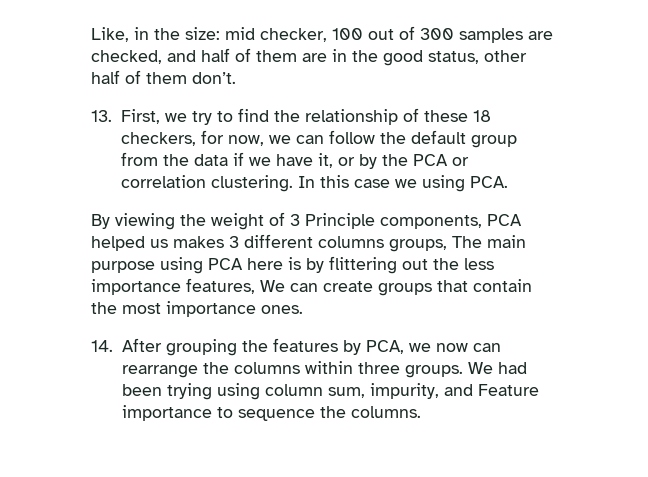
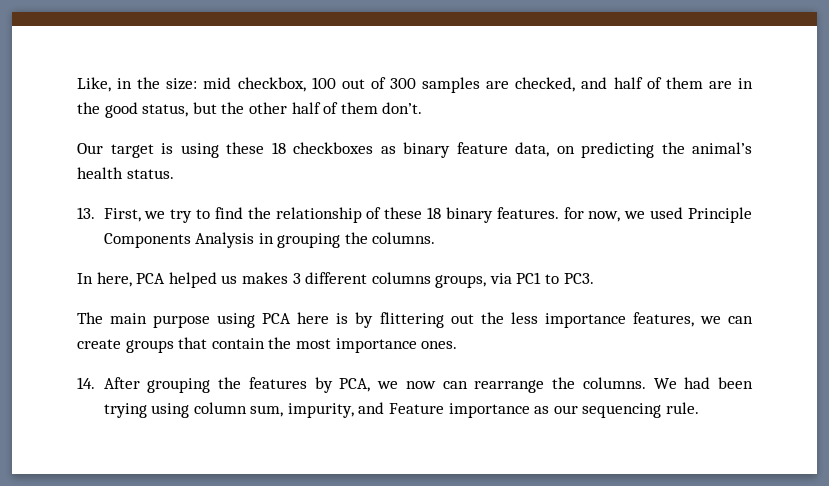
- Like, in the size: mid checker, 100 out of 300 samples are checked, and half of them are in the good status, other half of them don’t.
+ Like, in the size: mid checkbox, 100 out of 300 samples are checked, and half of them are in the good status, but the other half of them don’t.
+ Our target is using these 18 checkboxes as binary feature data, on predicting the animal’s health status.
- 13. First, we try to find the relationship of these 18 checkers, for now, we can follow the default group from the data if we have it, or by the PCA or correlation clustering. In this case we using PCA.
- By viewing the weight of 3 Principle components, PCA helped us makes 3 different columns groups, The main purpose using PCA here is by flittering out the less importance features, We can create groups that contain the most importance ones.
+ 13. First, we try to find the relationship of these 18 binary features. for now, we used Principle Components Analysis in grouping the columns.
+ In here, PCA helped us makes 3 different columns groups, via PC1 to PC3.
+ The main purpose using PCA here is by flittering out the less importance features, we can create groups that contain the most importance ones.
- 14. After grouping the features by PCA, we now can rearrange the columns within three groups.
+ 14. After grouping the features by PCA, we now can rearrange the columns.
- We had been trying using column sum, impurity, and Feature importance to sequence the columns.
+ We had been trying using column sum, impurity, and Feature importance as our sequencing rule.

